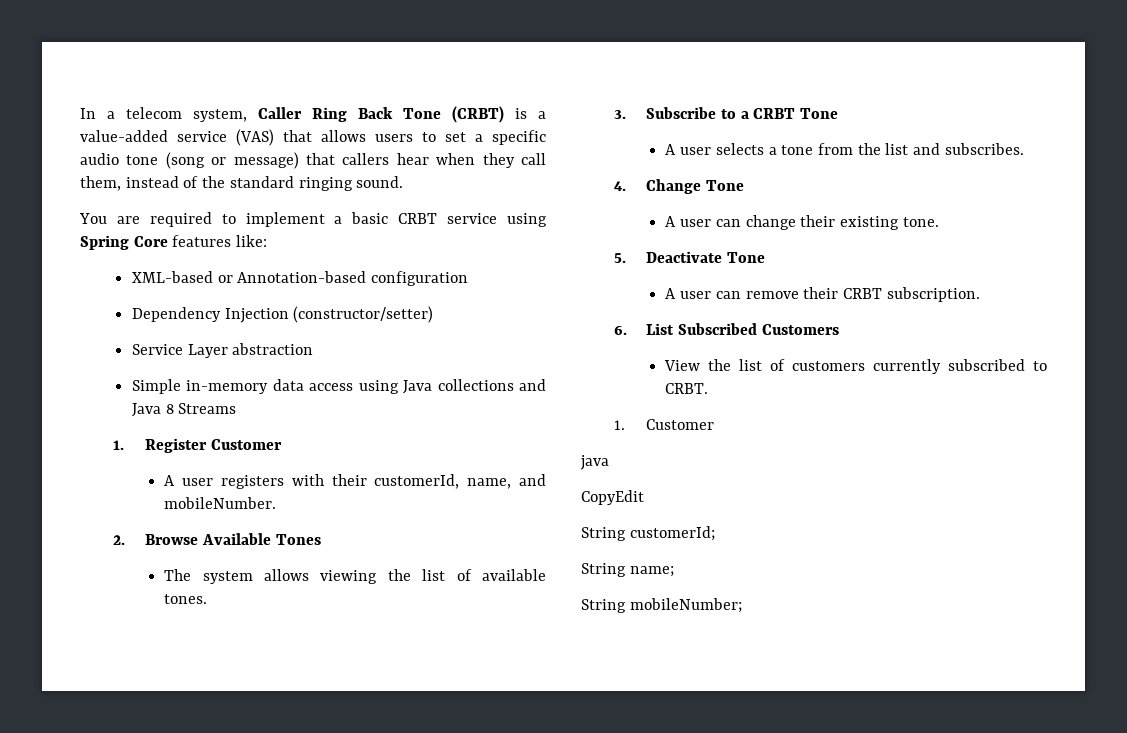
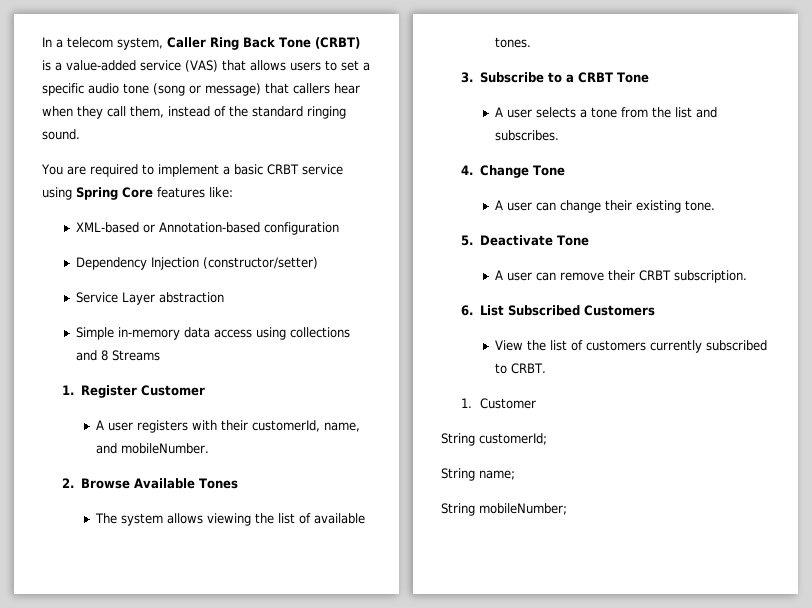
- Simple in-memory data access using Java collections and Java 8 Streams
+ Simple in-memory data access using collections and 8 Streams
- java
- CopyEdit

